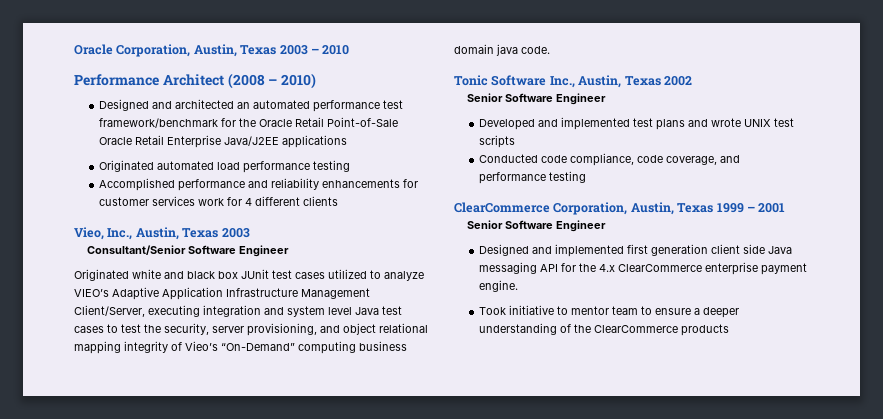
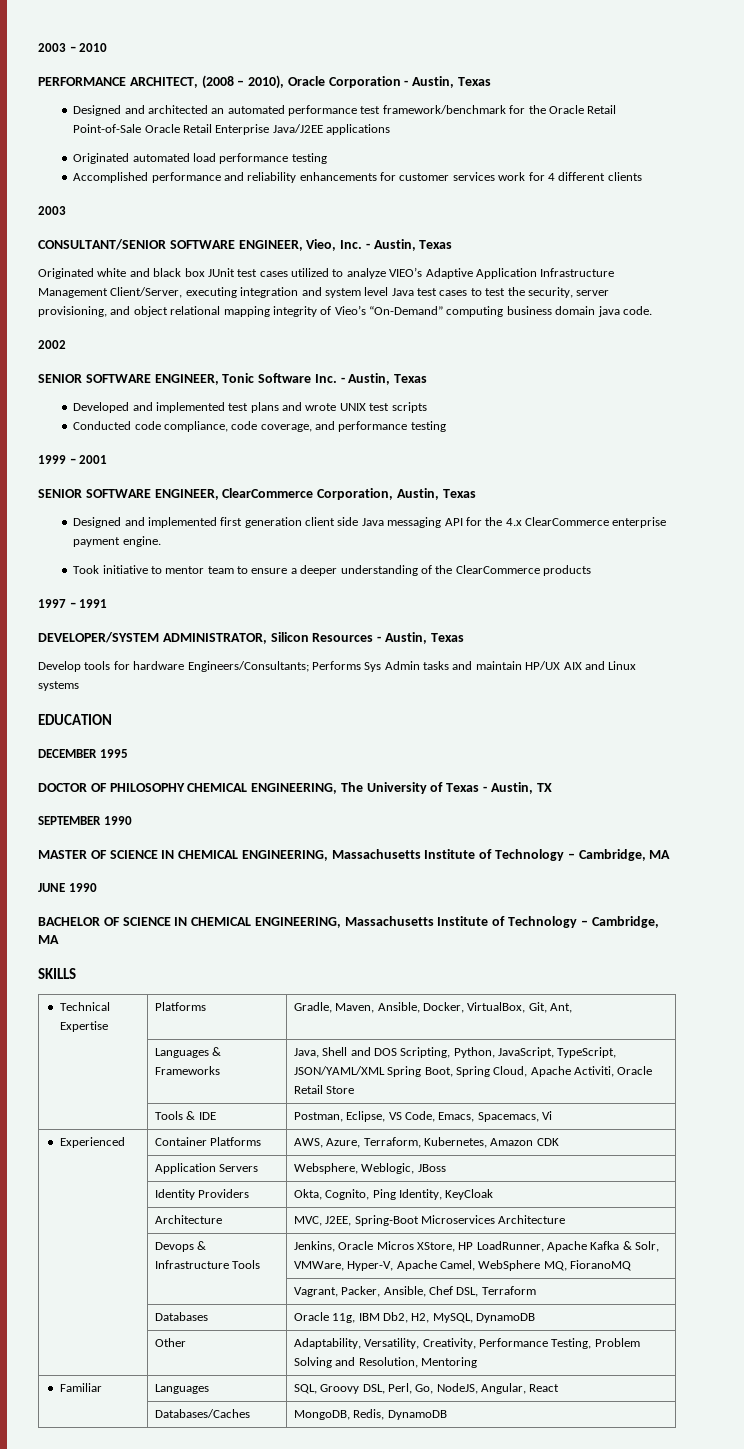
- Oracle Corporation, Austin, Texas 2003 – 2010
+ 2003 – 2010
- Performance Architect (2008 – 2010)
+ PERFORMANCE ARCHITECT, (2008 – 2010), Oracle Corporation - Austin, Texas
  Accomplished performance and reliability enhancements for customer services work for 4 different clients
- Vieo, Inc., Austin, Texas 2003
- Consultant/Senior Software Engineer
+ 2003
+ CONSULTANT/SENIOR SOFTWARE ENGINEER, Vieo, Inc. - Austin, Texas
- Tonic Software Inc., Austin, Texas 2002
- Senior Software Engineer
+ 2002
+ SENIOR SOFTWARE ENGINEER, Tonic Software Inc. - Austin, Texas
- ClearCommerce Corporation, Austin, Texas 1999 – 2001
- Senior Software Engineer
+ 1999 – 2001
+ SENIOR SOFTWARE ENGINEER, ClearCommerce Corporation, Austin, Texas
+ 1997 – 1991
+ DEVELOPER/SYSTEM ADMINISTRATOR, Silicon Resources - Austin, Texas
+ Develop tools for hardware Engineers/Consultants; Performs Sys Admin tasks and maintain HP/UX AIX and Linux systems
+ EDUCATION
+ DECEMBER 1995
+ DOCTOR OF PHILOSOPHY CHEMICAL ENGINEERING, The University of Texas - Austin, TX
+ SEPTEMBER 1990
+ MASTER OF SCIENCE IN CHEMICAL ENGINEERING, Massachusetts Institute of Technology – Cambridge, MA
+ JUNE 1990
+ BACHELOR OF SCIENCE IN CHEMICAL ENGINEERING, Massachusetts Institute of Technology – Cambridge, MA
+ SKILLS
+ Technical Expertise | Platforms | Gradle, Maven, Ansible, Docker, VirtualBox, Git, Ant,
+ | Languages & Frameworks | Java, Shell and DOS Scripting, Python, JavaScript, TypeScript, JSON/YAML/XML Spring Boot, Spring Cloud, Apache Activiti, Oracle Retail Store
+ | Tools & IDE | Postman, Eclipse, VS Code, Emacs, Spacemacs, Vi
+ Experienced | Container Platforms | AWS, Azure, Terraform, Kubernetes, Amazon CDK
+ | Application Servers | Websphere, Weblogic, JBoss
+ | Identity Providers | Okta, Cognito, Ping Identity, KeyCloak
+ | Architecture | MVC, J2EE, Spring-Boot Microservices Architecture
+ | Devops & Infrastructure Tools | Jenkins, Oracle Micros XStore, HP LoadRunner, Apache Kafka & Solr, VMWare, Hyper-V, Apache Camel, WebSphere MQ, FioranoMQ
+ | | Vagrant, Packer, Ansible, Chef DSL, Terraform
+ | Databases | Oracle 11g, IBM Db2, H2, MySQL, DynamoDB
+ | Other | Adaptability, Versatility, Creativity, Performance Testing, Problem Solving and Resolution, Mentoring
+ Familiar | Languages | SQL, Groovy DSL, Perl, Go, NodeJS, Angular, React
+ | Databases/Caches | MongoDB, Redis, DynamoDB

